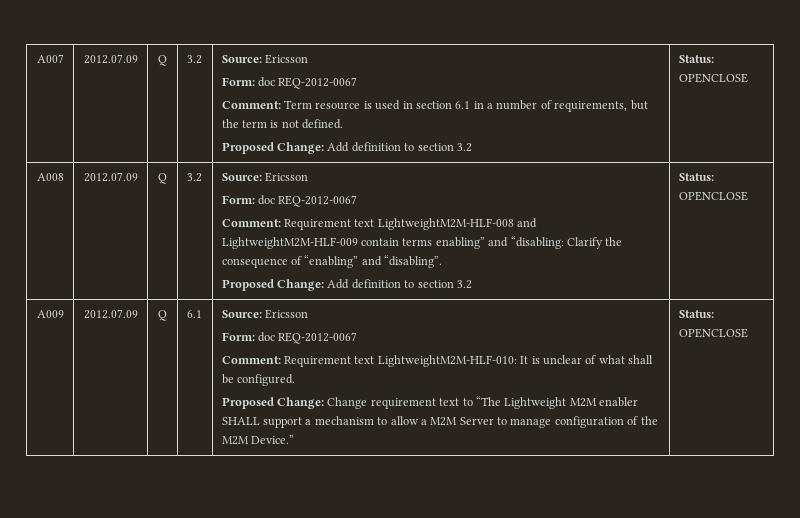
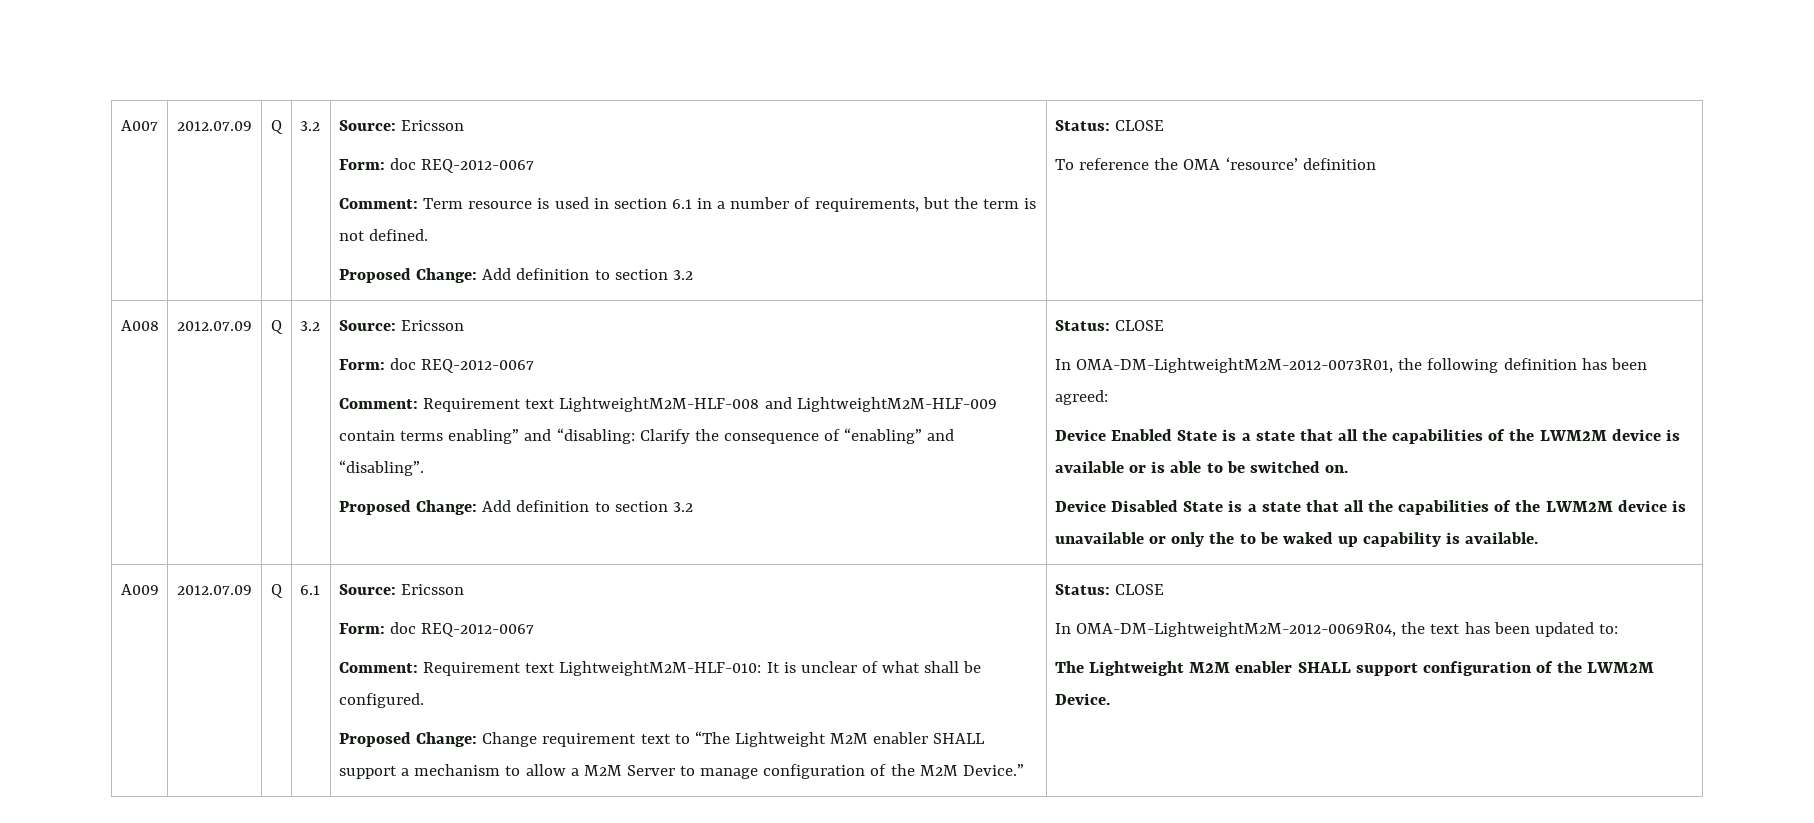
  Comment: Term resource is used in section 6.1 in a number of requirements, but the term is not defined.
- Proposed Change: Add definition to section 3.2 | Status: OPENCLOSE
+ Proposed Change: Add definition to section 3.2 | Status: CLOSE
+ To reference the OMA ‘resource’ definition
  Comment: Requirement text LightweightM2M-HLF-008 and LightweightM2M-HLF-009 contain terms enabling” and “disabling: Clarify the consequence of “enabling” and “disabling”.
- Proposed Change: Add definition to section 3.2 | Status: OPENCLOSE
+ Proposed Change: Add definition to section 3.2 | Status: CLOSE
+ In OMA-DM-LightweightM2M-2012-0073R01, the following definition has been agreed:
+ Device Enabled State is a state that all the capabilities of the LWM2M device is available or is able to be switched on.
+ Device Disabled State is a state that all the capabilities of the LWM2M device is unavailable or only the to be waked up capability is available.
- Proposed Change: Change requirement text to “The Lightweight M2M enabler SHALL support a mechanism to allow a M2M Server to manage configuration of the M2M Device.” | Status: OPENCLOSE
+ Proposed Change: Change requirement text to “The Lightweight M2M enabler SHALL support a mechanism to allow a M2M Server to manage configuration of the M2M Device.” | Status: CLOSE
+ In OMA-DM-LightweightM2M-2012-0069R04, the text has been updated to:
+ The Lightweight M2M enabler SHALL support configuration of the LWM2M Device.

